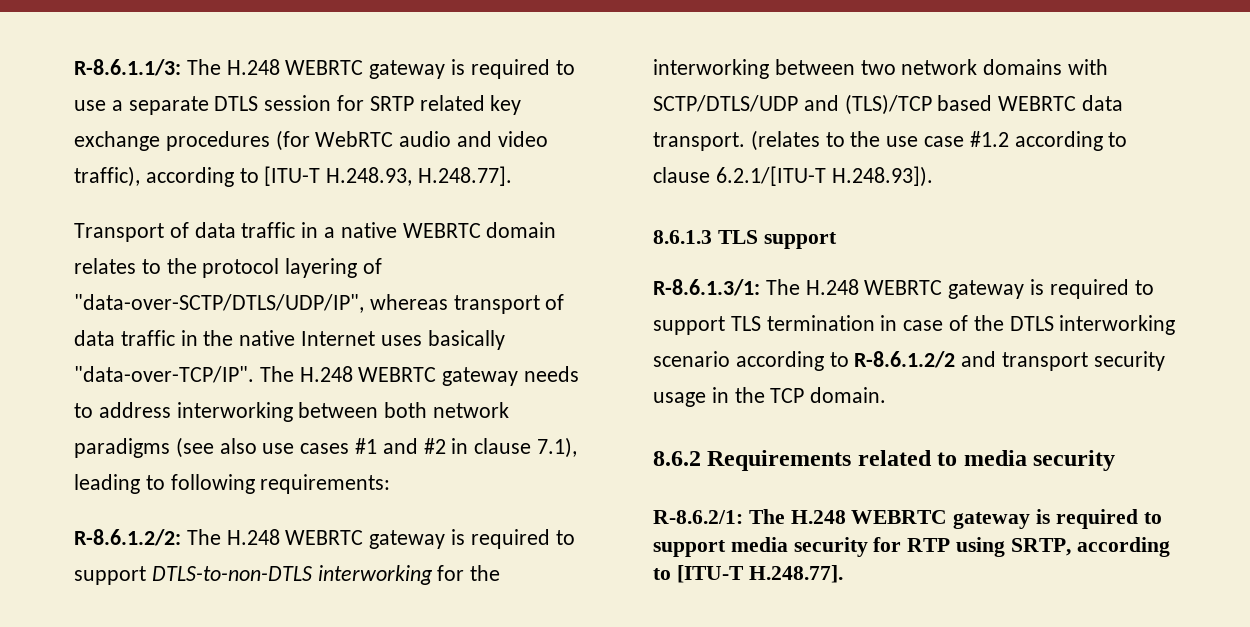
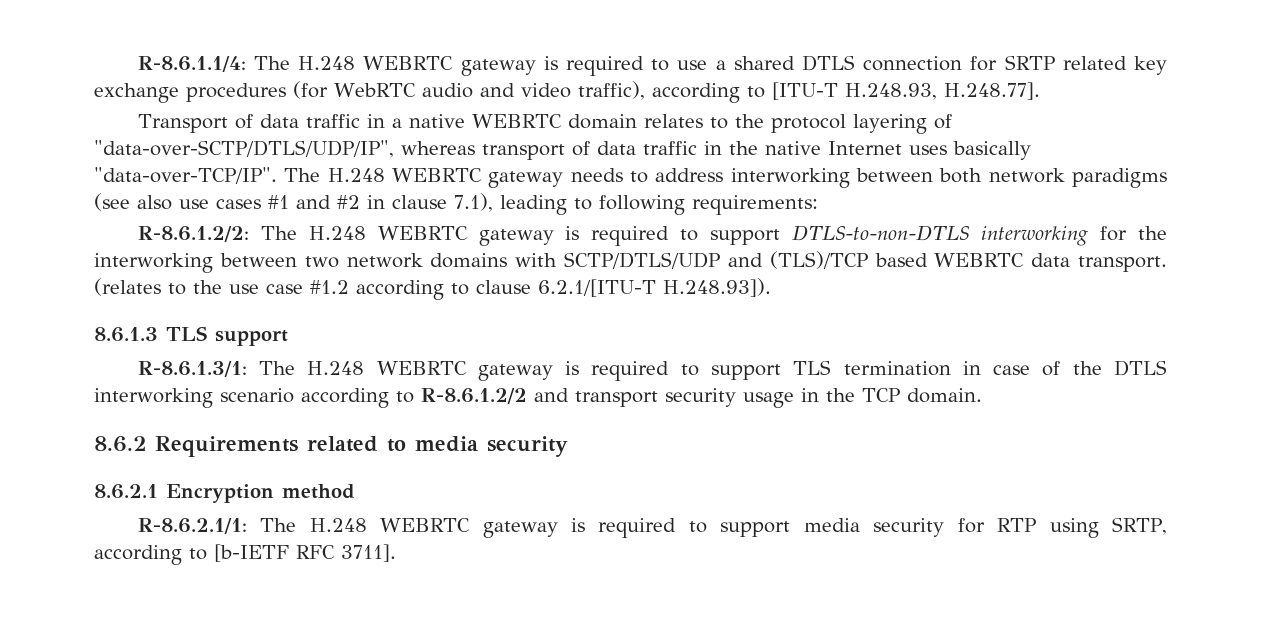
- R-8.6.1.1/3: The H.248 WEBRTC gateway is required to use a separate DTLS session for SRTP related key exchange procedures (for WebRTC audio and video traffic), according to [ITU-T H.248.93, H.248.77].
+ R-8.6.1.1/4: The H.248 WEBRTC gateway is required to use a shared DTLS connection for SRTP related key exchange procedures (for WebRTC audio and video traffic), according to [ITU-T H.248.93, H.248.77].
- R-8.6.2/1: The H.248 WEBRTC gateway is required to support media security for RTP using SRTP, according to [ITU-T H.248.77].
+ 8.6.2.1 Encryption method
+ R-8.6.2.1/1: The H.248 WEBRTC gateway is required to support media security for RTP using SRTP, according to [b-IETF RFC 3711].

